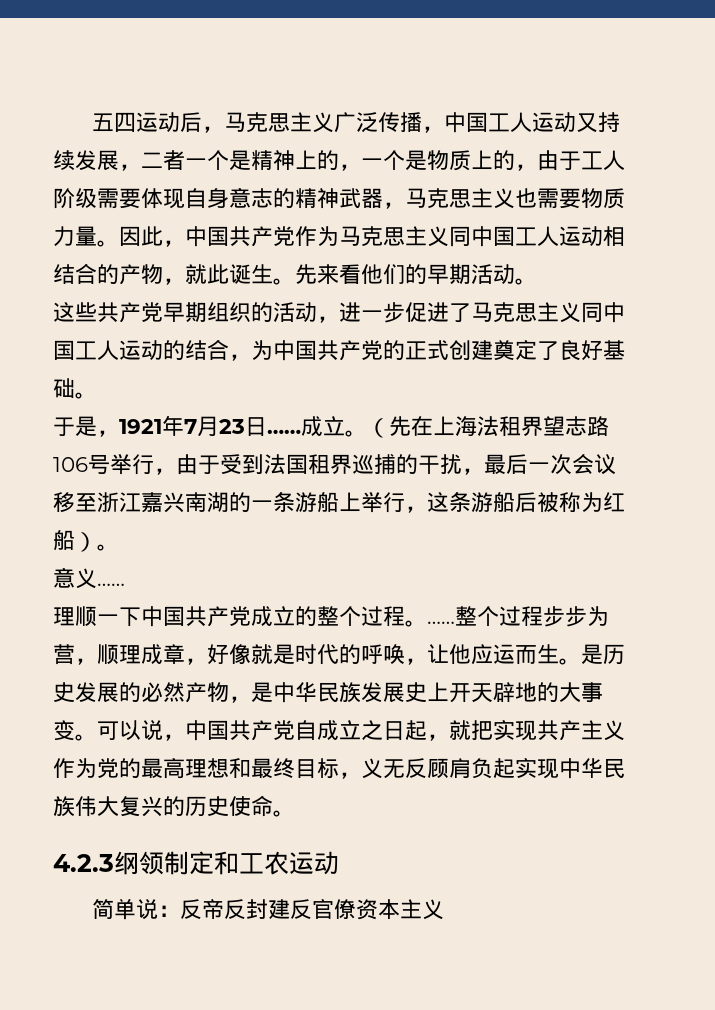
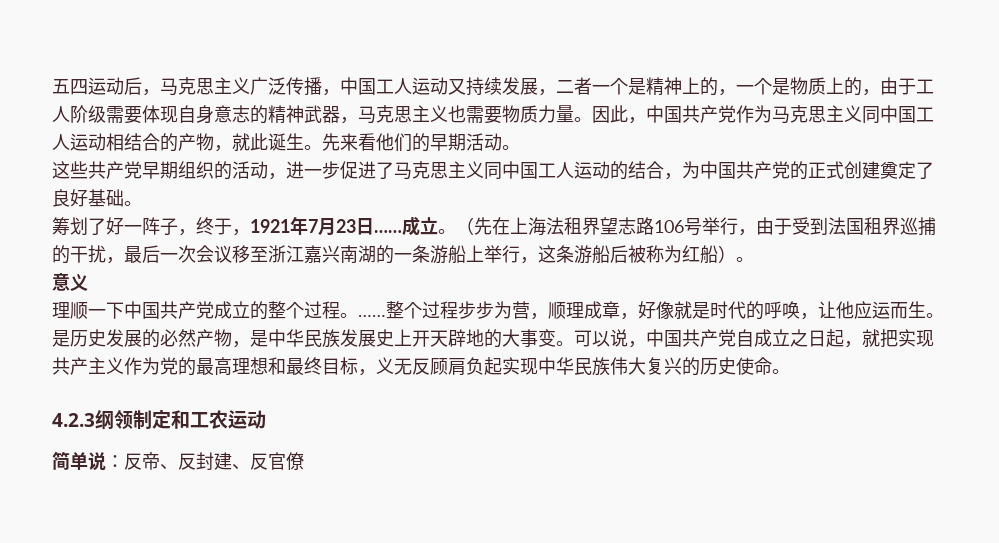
- 于是，1921年7月23日……
+ 筹划了好一阵子，终于，1921年7月23日……
- 意义……
+ 意义
- 简单说：反帝反封建反官僚资本主义
+ 简单说：反帝、反封建、反官僚

